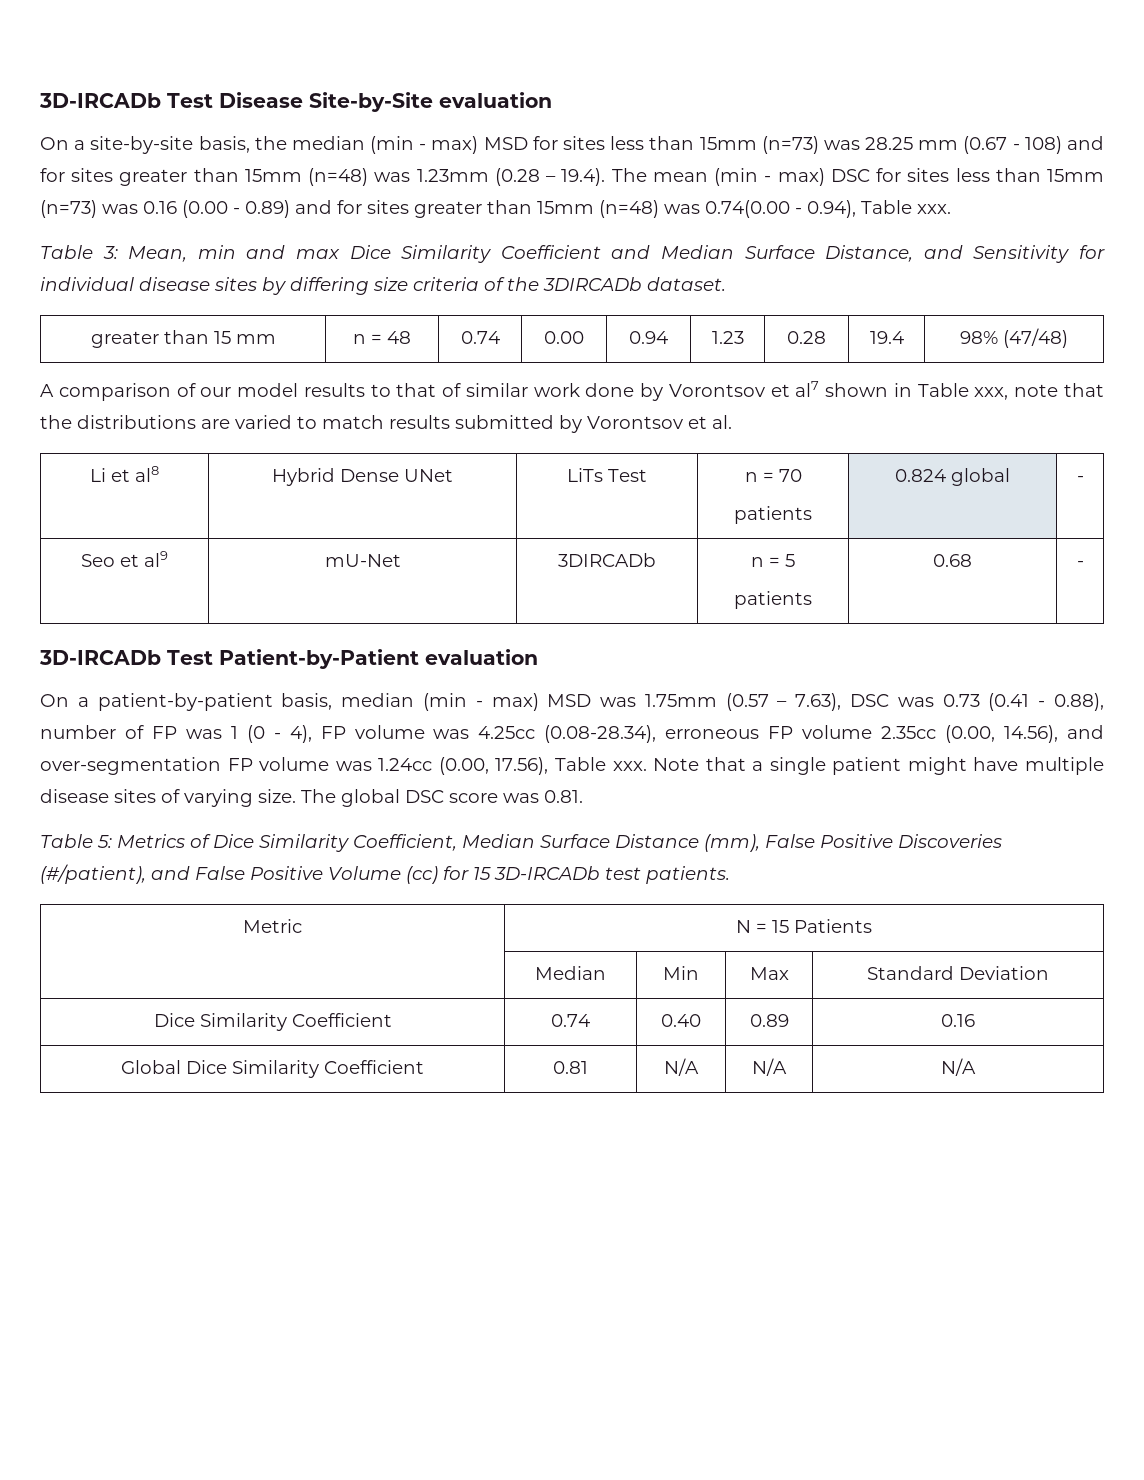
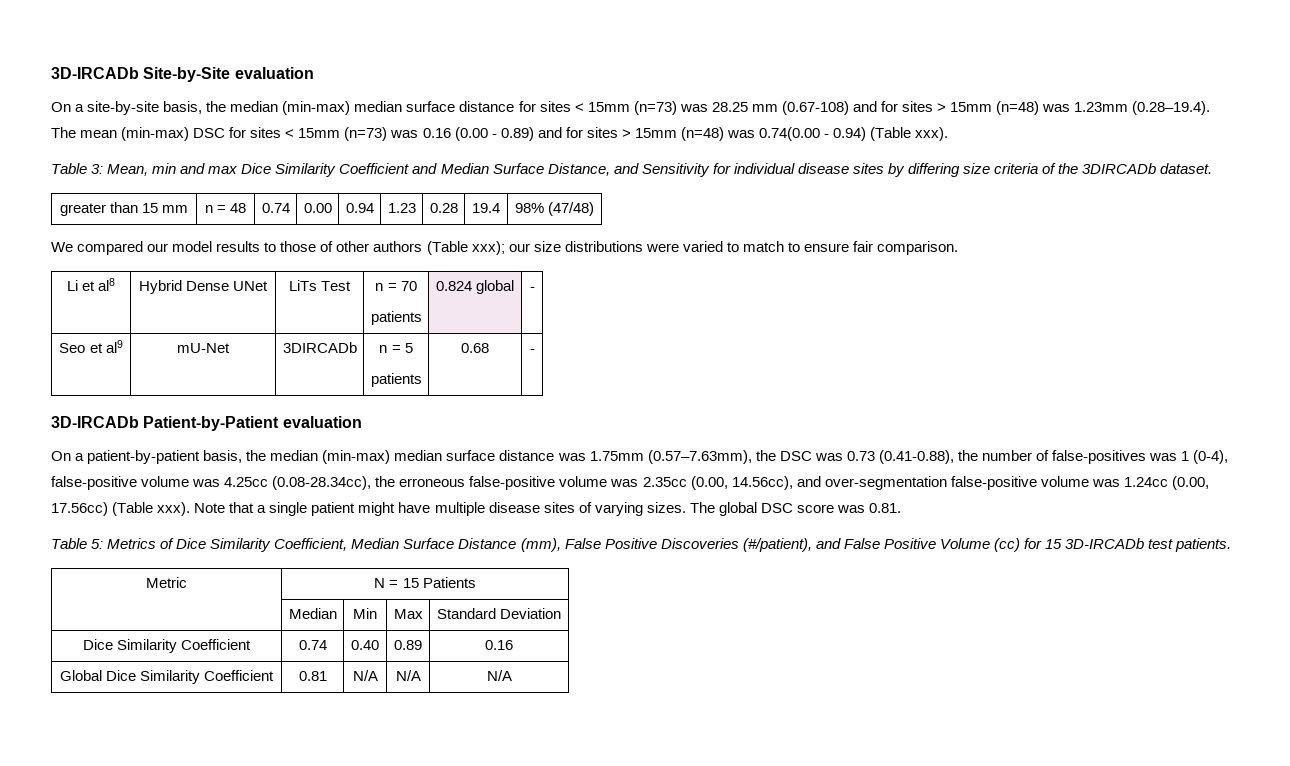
- 3D-IRCADb Test Disease Site-by-Site evaluation
+ 3D-IRCADb Site-by-Site evaluation
- On a site-by-site basis, the median (min - max) MSD for sites less than 15mm (n=73) was 28.25 mm (0.67 - 108) and for sites greater than 15mm (n=48) was 1.23mm (0.28 – 19.4). The mean (min - max) DSC for sites less than 15mm (n=73) was 0.16 (0.00 - 0.89) and for sites greater than 15mm (n=48) was 0.74(0.00 - 0.94), Table xxx.
+ On a site-by-site basis, the median (min-max) median surface distance for sites < 15mm (n=73) was 28.25 mm (0.67-108) and for sites > 15mm (n=48) was 1.23mm (0.28–19.4). The mean (min-max) DSC for sites < 15mm (n=73) was 0.16 (0.00 - 0.89) and for sites > 15mm (n=48) was 0.74(0.00 - 0.94) (Table xxx).
- A comparison of our model results to that of similar work done by Vorontsov et al7 shown in Table xxx, note that the distributions are varied to match results submitted by Vorontsov et al.
+ We compared our model results to those of other authors (Table xxx); our size distributions were varied to match to ensure fair comparison.
- 3D-IRCADb Test Patient-by-Patient evaluation
+ 3D-IRCADb Patient-by-Patient evaluation
- On a patient-by-patient basis, median (min - max) MSD was 1.75mm (0.57 – 7.63), DSC was 0.73 (0.41 - 0.88), number of FP was 1 (0 - 4), FP volume was 4.25cc (0.08-28.34), erroneous FP volume 2.35cc (0.00, 14.56), and over-segmentation FP volume was 1.24cc (0.00, 17.56), Table xxx.
+ On a patient-by-patient basis, the median (min-max) median surface distance was 1.75mm (0.57–7.63mm), the DSC was 0.73 (0.41-0.88), the number of false-positives was 1 (0-4), false-positive volume was 4.25cc (0.08-28.34cc), the erroneous false-positive volume was 2.35cc (0.00, 14.56cc), and over-segmentation false-positive volume was 1.24cc (0.00, 17.56cc) (Table xxx).
- Note that a single patient might have multiple disease sites of varying size.
+ Note that a single patient might have multiple disease sites of varying sizes.

